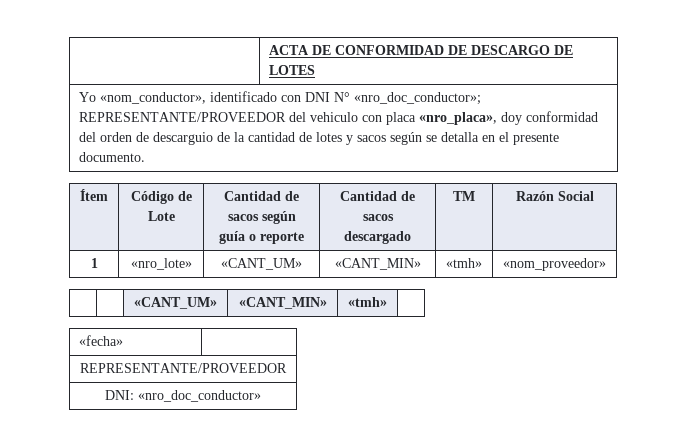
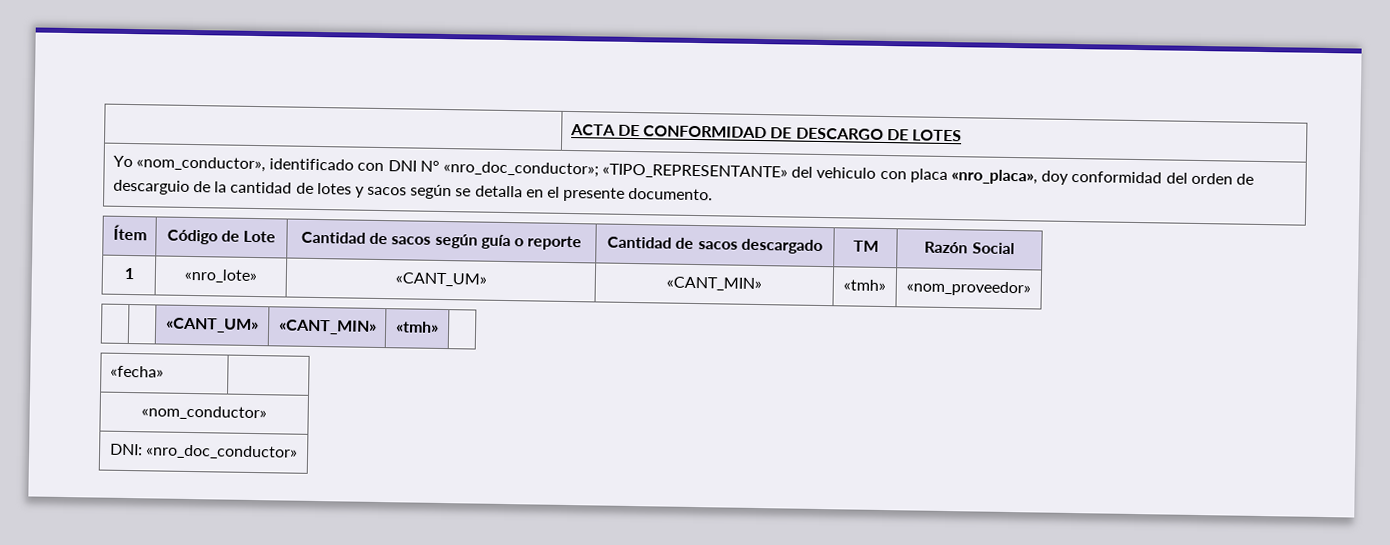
- Yo «nom_conductor», identificado con DNI N° «nro_doc_conductor»; REPRESENTANTE/PROVEEDOR del vehiculo con placa «nro_placa», doy conformidad del orden de descarguio de la cantidad de lotes y sacos según se detalla en el presente documento.
+ Yo «nom_conductor», identificado con DNI N° «nro_doc_conductor»; «TIPO_REPRESENTANTE» del vehiculo con placa «nro_placa», doy conformidad del orden de descarguio de la cantidad de lotes y sacos según se detalla en el presente documento.
  «fecha» |
- REPRESENTANTE/PROVEEDOR
+ «nom_conductor»

